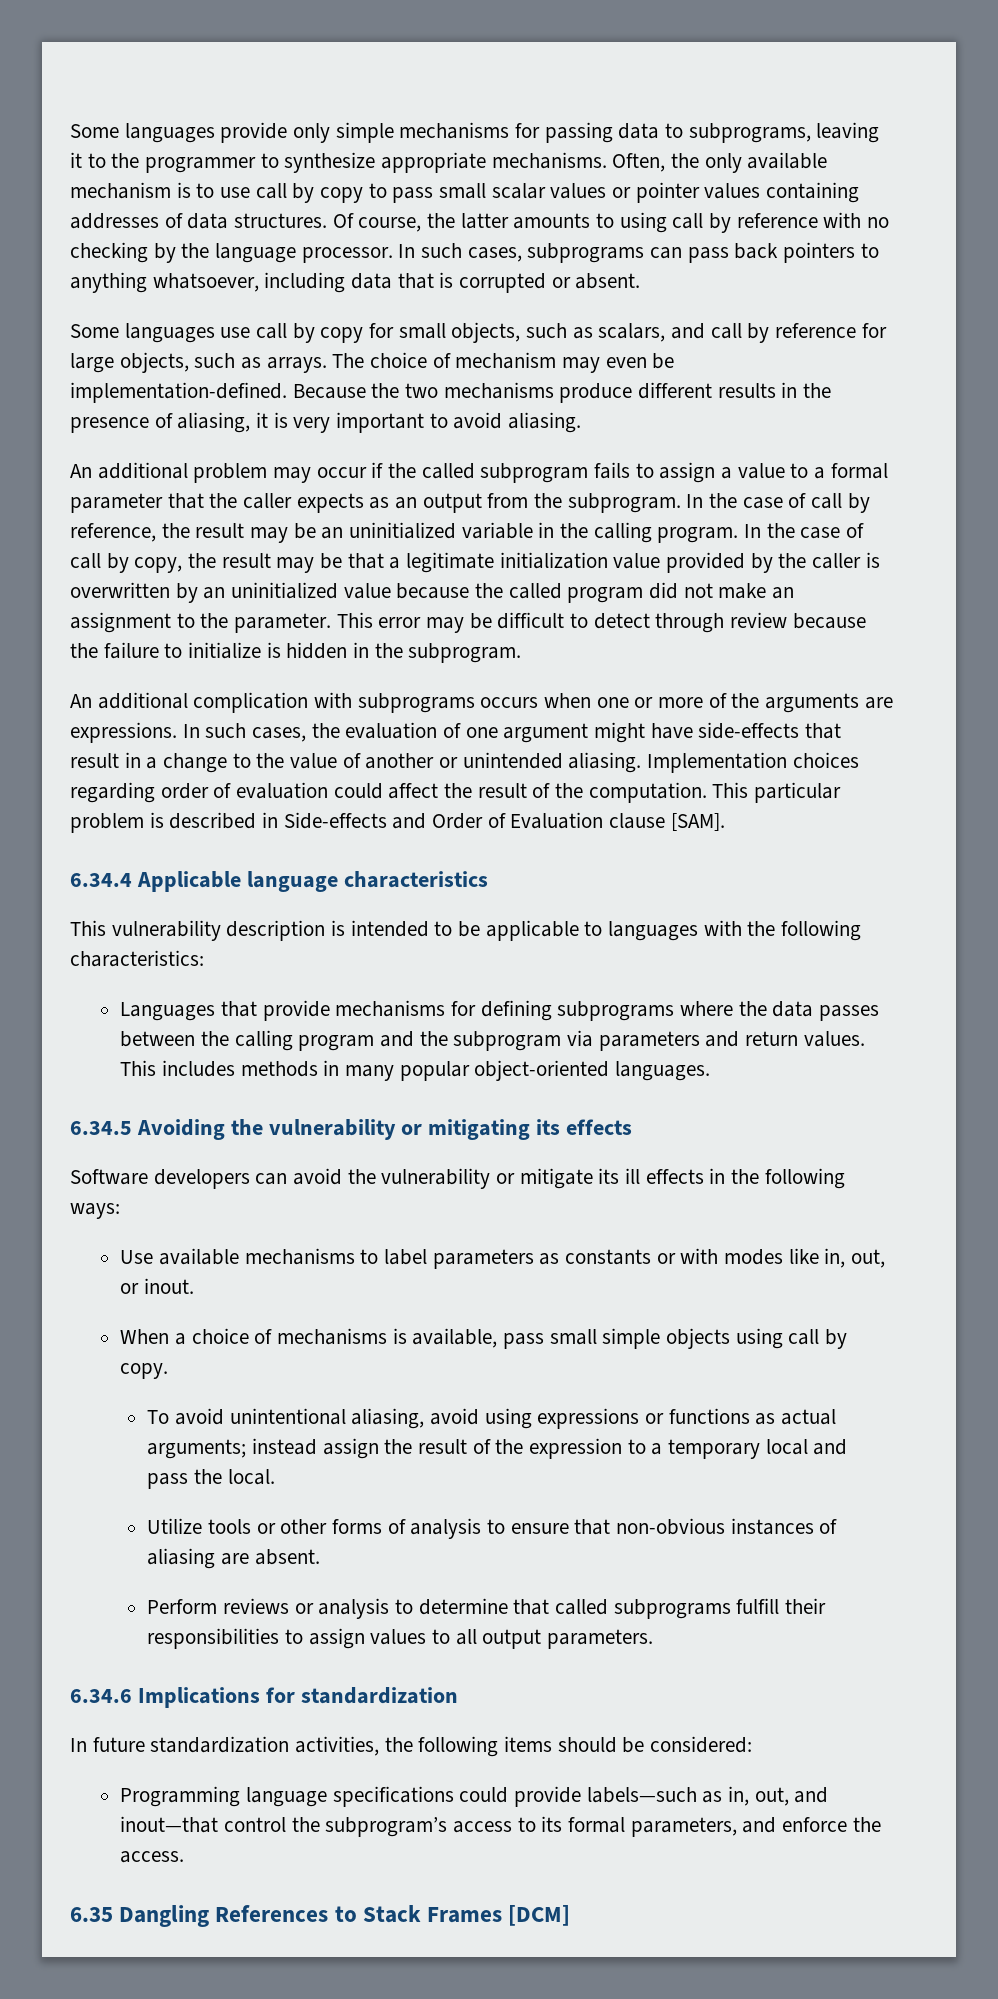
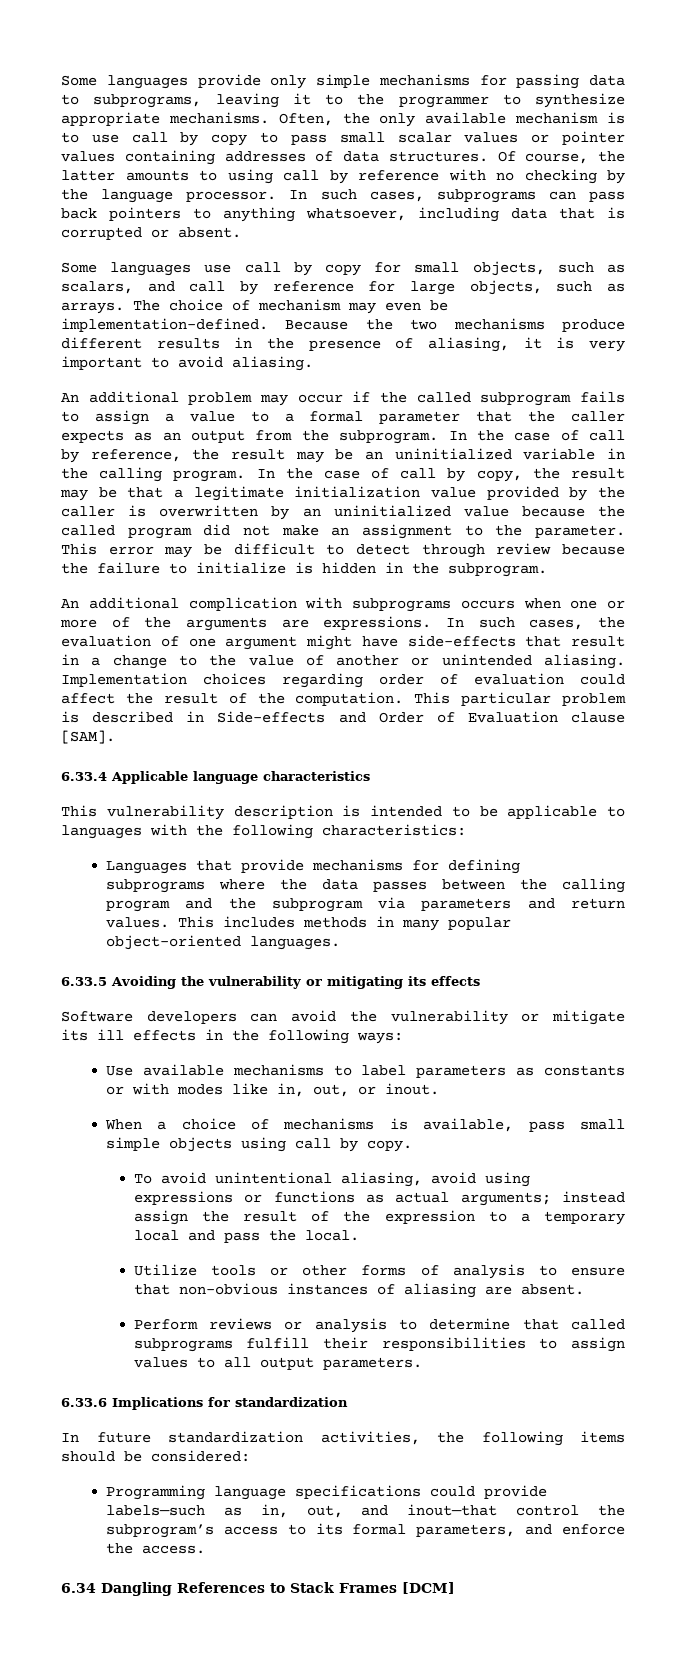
- 6.34.4 Applicable language characteristics
+ 6.33.4 Applicable language characteristics
- 6.34.5 Avoiding the vulnerability or mitigating its effects
+ 6.33.5 Avoiding the vulnerability or mitigating its effects
- 6.34.6 Implications for standardization
+ 6.33.6 Implications for standardization
- 6.35 Dangling References to Stack Frames [DCM]
+ 6.34 Dangling References to Stack Frames [DCM]

